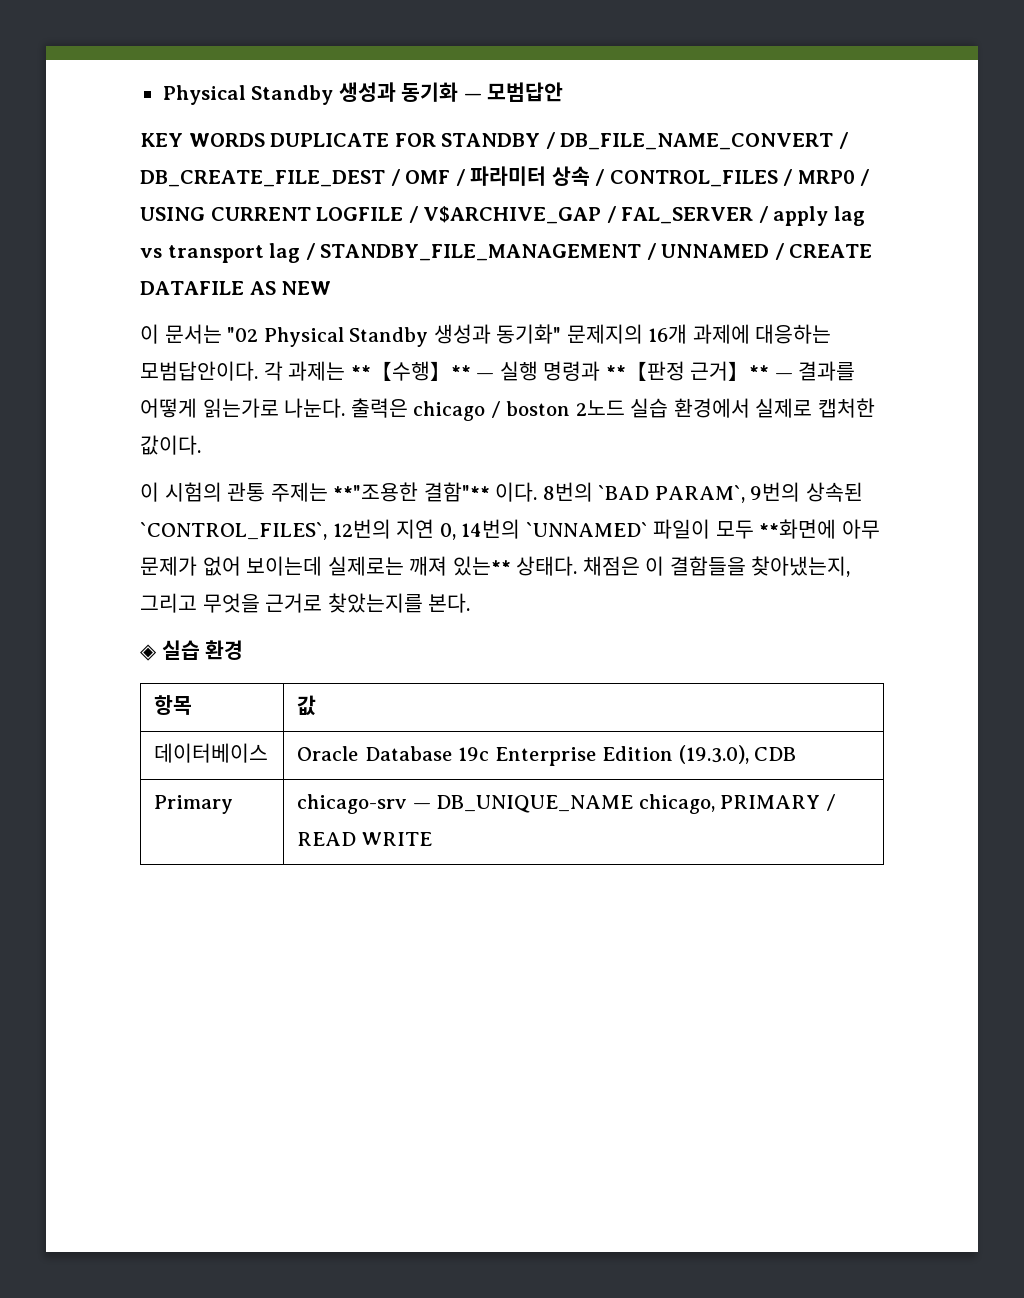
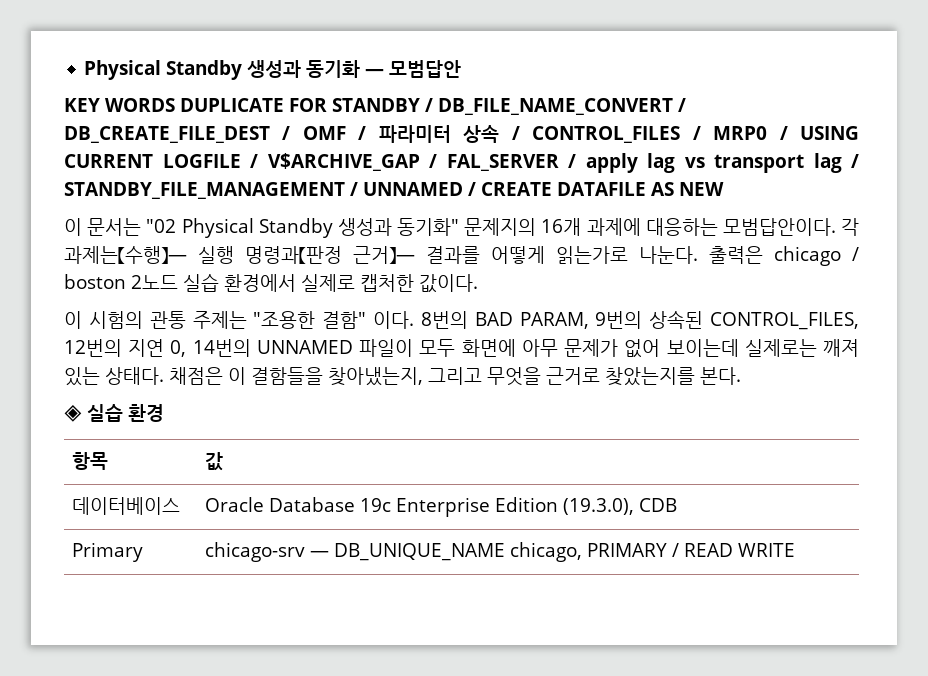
- 각 과제는 **【수행】** — 실행 명령과 **【판정 근거】** — 결과를 어떻게 읽는가로 나눈다.
+ 각 과제는【수행】— 실행 명령과【판정 근거】— 결과를 어떻게 읽는가로 나눈다.
- 이 시험의 관통 주제는 **"조용한 결함"** 이다. 8번의 `BAD PARAM`, 9번의 상속된 `CONTROL_FILES`, 12번의 지연 0, 14번의 `UNNAMED` 파일이 모두 **화면에 아무 문제가 없어 보이는데 실제로는 깨져 있는** 상태다.
+ 이 시험의 관통 주제는 "조용한 결함" 이다. 8번의 BAD PARAM, 9번의 상속된 CONTROL_FILES, 12번의 지연 0, 14번의 UNNAMED 파일이 모두 화면에 아무 문제가 없어 보이는데 실제로는 깨져 있는 상태다.

